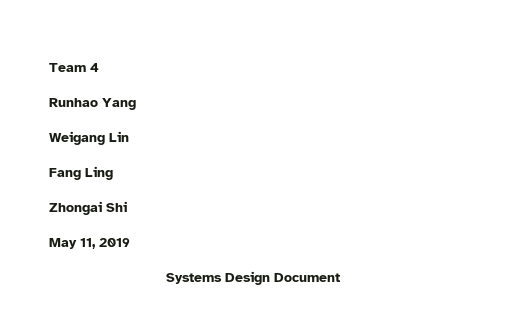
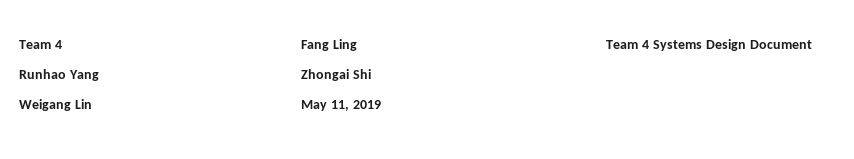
- Systems Design Document
+ Team 4 Systems Design Document

